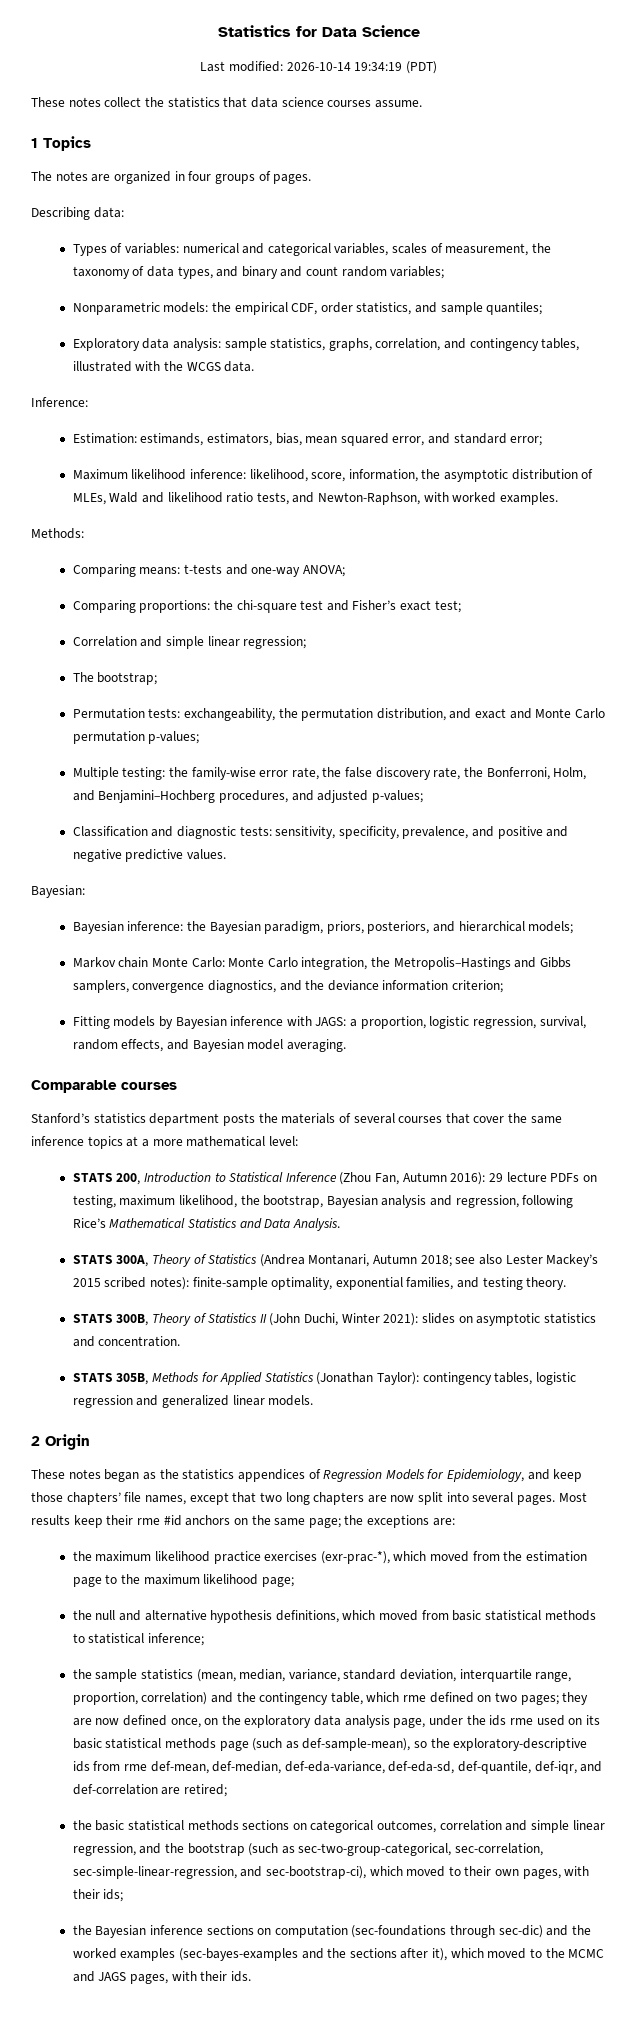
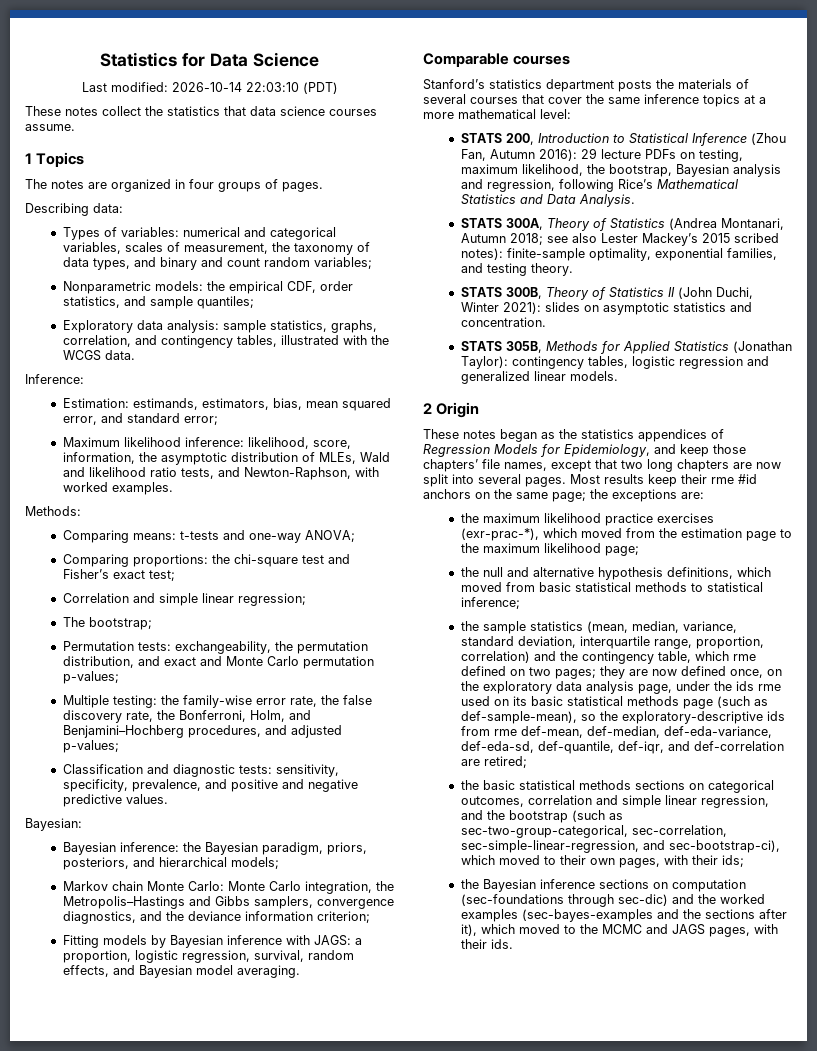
- Last modified: 2026-10-14 19:34:19 (PDT)
+ Last modified: 2026-10-14 22:03:10 (PDT)

